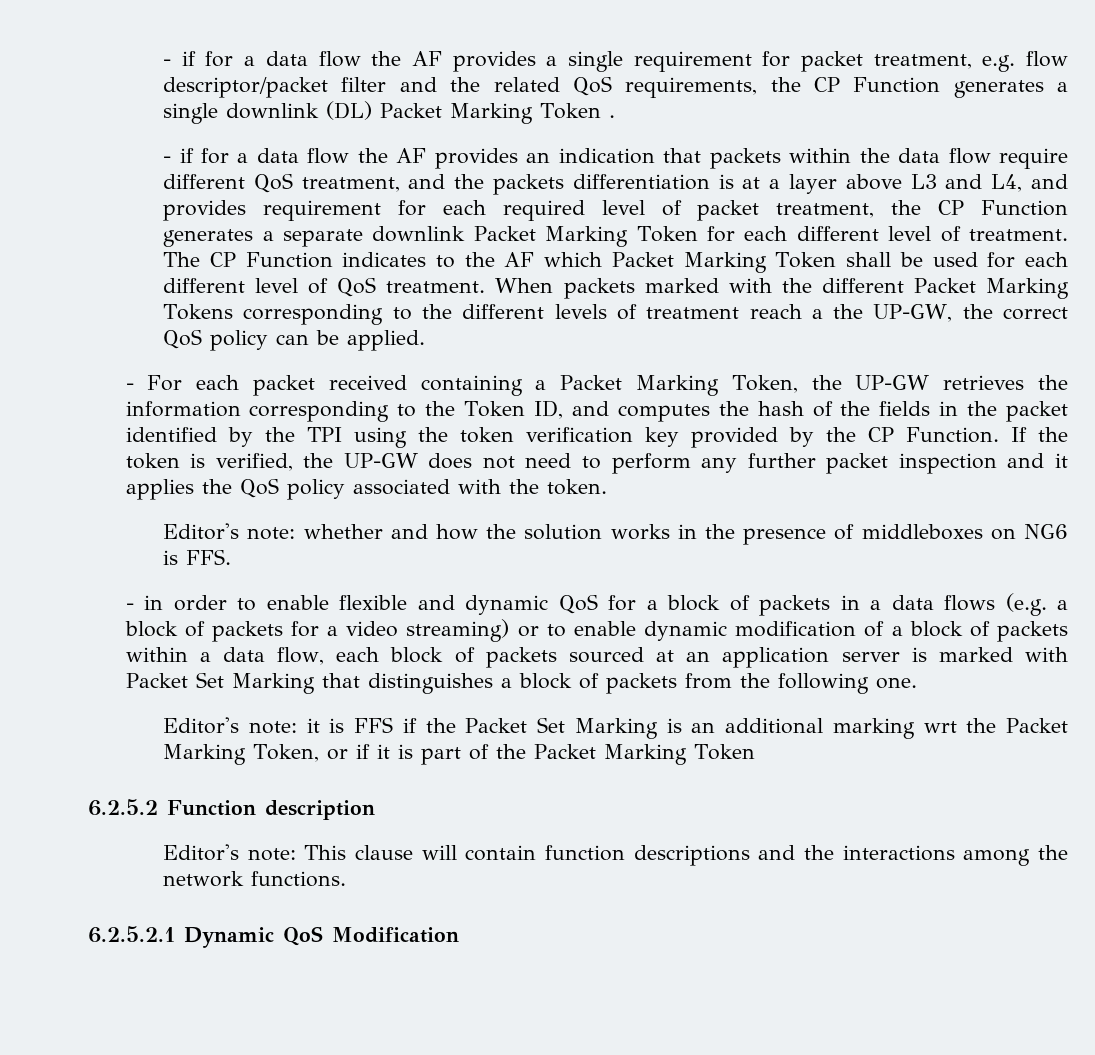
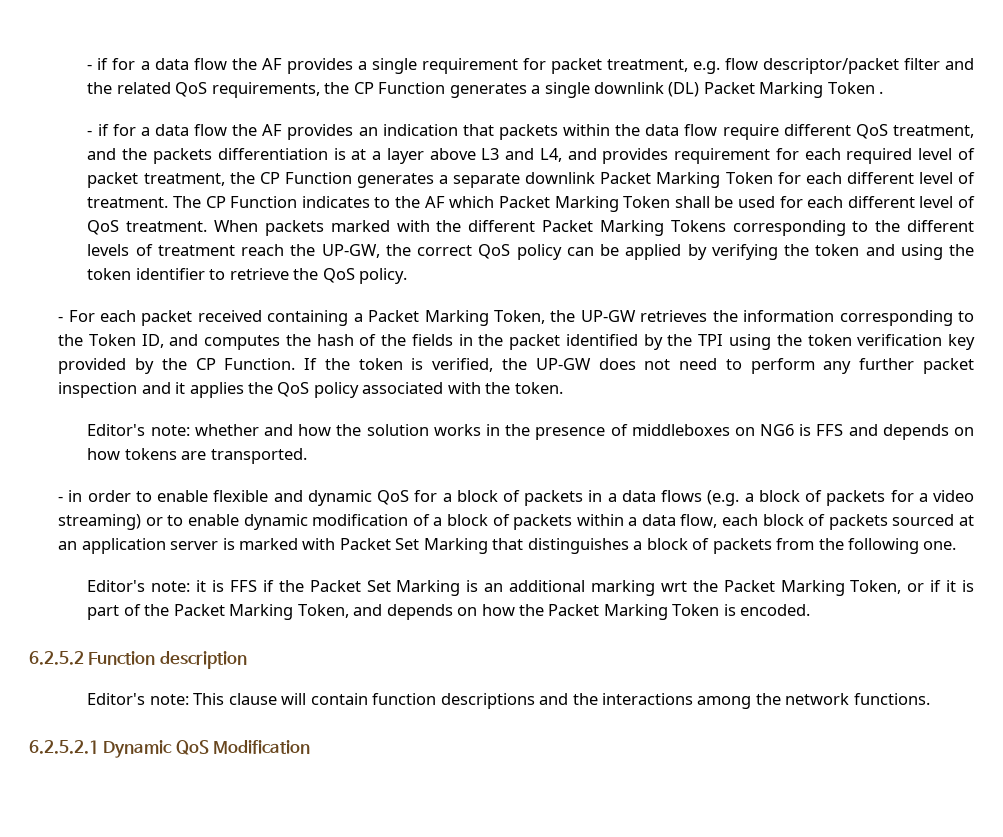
- When packets marked with the different Packet Marking Tokens corresponding to the different levels of treatment reach a the UP-GW, the correct QoS policy can be applied.
+ When packets marked with the different Packet Marking Tokens corresponding to the different levels of treatment reach the UP-GW, the correct QoS policy can be applied by verifying the token and using the token identifier to retrieve the QoS policy.
- Editor's note: whether and how the solution works in the presence of middleboxes on NG6 is FFS.
+ Editor's note: whether and how the solution works in the presence of middleboxes on NG6 is FFS and depends on how tokens are transported.
- Editor's note: it is FFS if the Packet Set Marking is an additional marking wrt the Packet Marking Token, or if it is part of the Packet Marking Token
+ Editor's note: it is FFS if the Packet Set Marking is an additional marking wrt the Packet Marking Token, or if it is part of the Packet Marking Token, and depends on how the Packet Marking Token is encoded.

